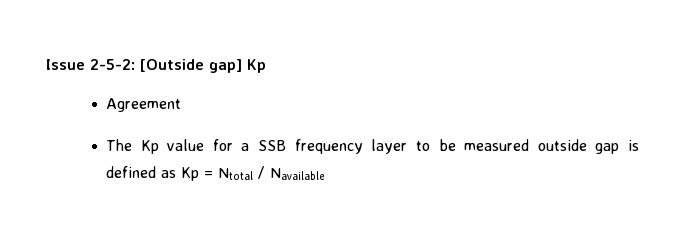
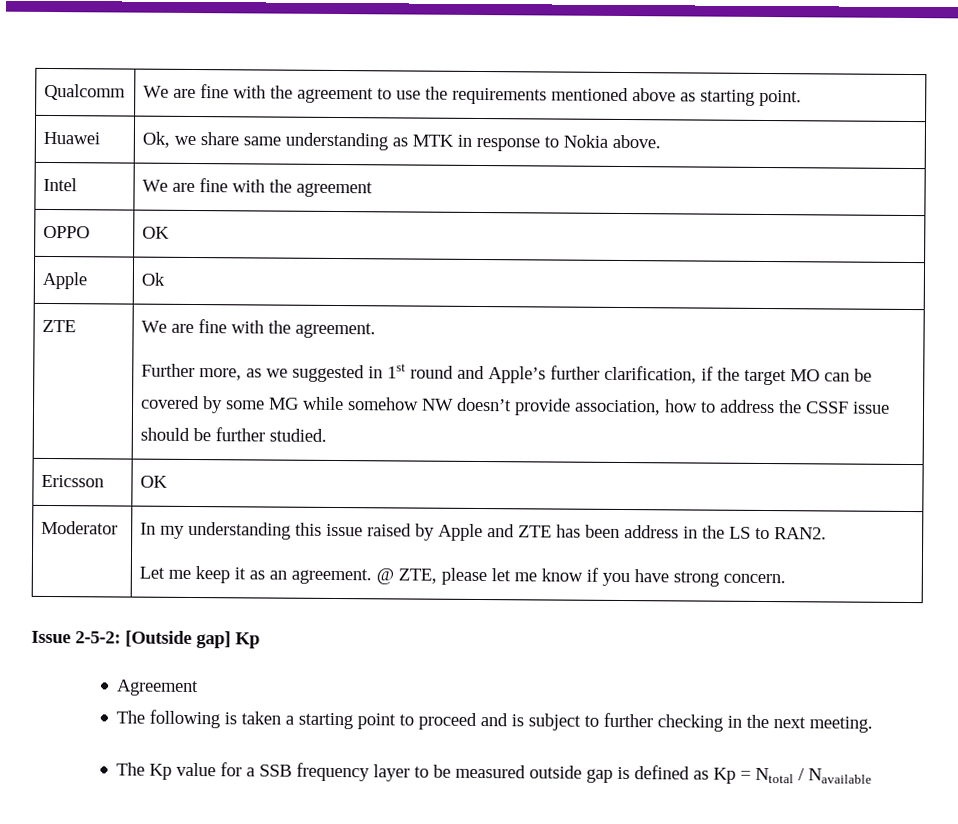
+ Qualcomm | We are fine with the agreement to use the requirements mentioned above as starting point.
+ Huawei | Ok, we share same understanding as MTK in response to Nokia above.
+ Intel | We are fine with the agreement
+ OPPO | OK
+ Apple | Ok
+ ZTE | We are fine with the agreement.
+ Further more, as we suggested in 1st round and Apple’s further clarification, if the target MO can be covered by some MG while somehow NW doesn’t provide association, how to address the CSSF issue should be further studied.
+ Ericsson | OK
+ Moderator | In my understanding this issue raised by Apple and ZTE has been address in the LS to RAN2.
+ Let me keep it as an agreement. @ ZTE, please let me know if you have strong concern.
+ The following is taken a starting point to proceed and is subject to further checking in the next meeting.

